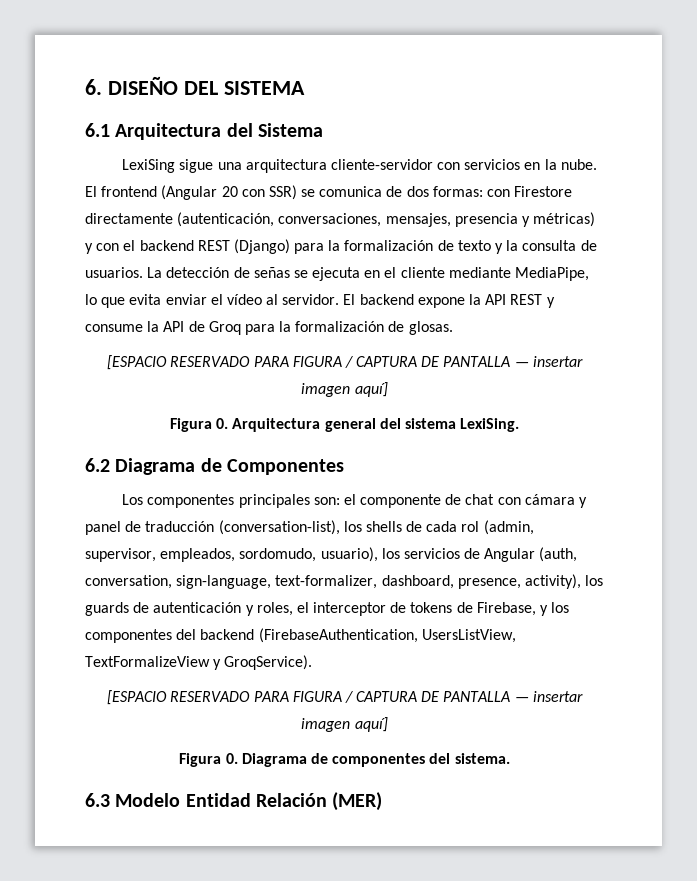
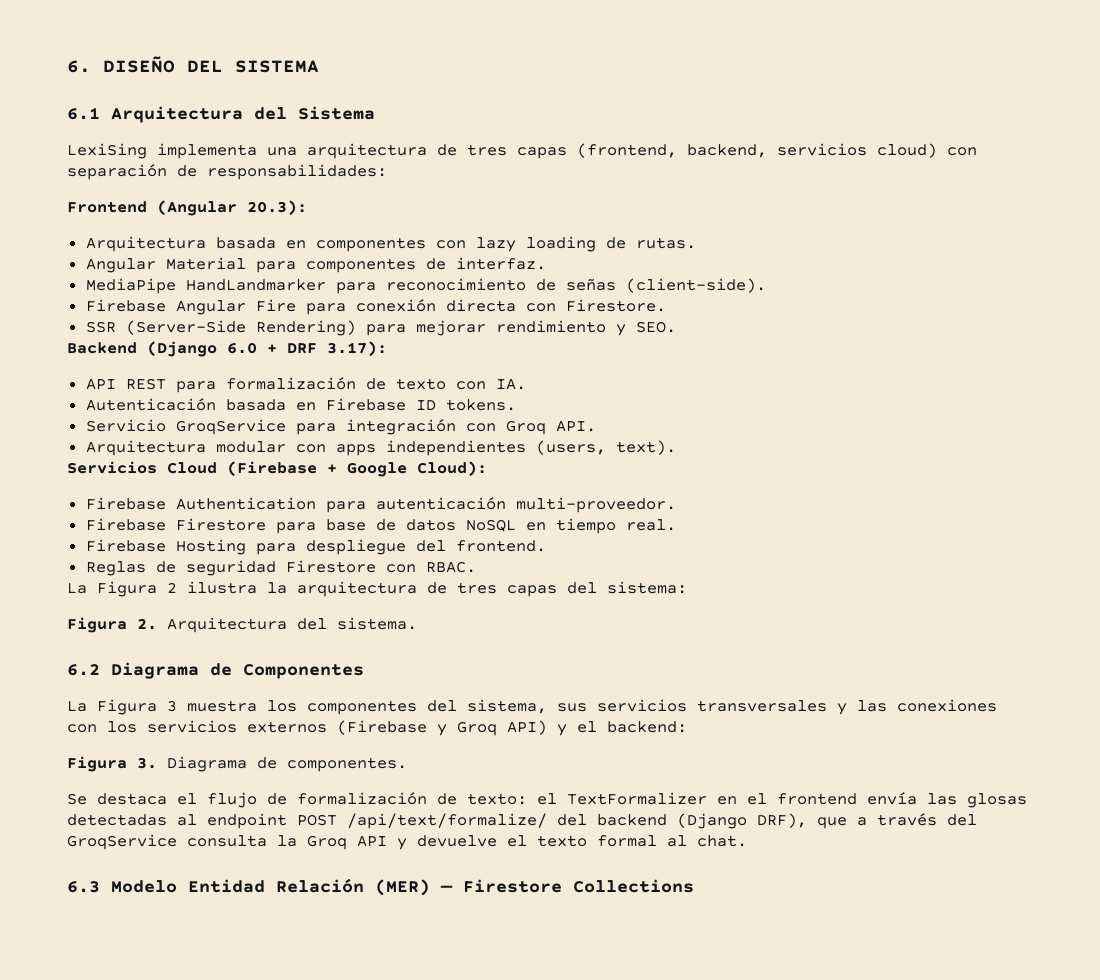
- LexiSing sigue una arquitectura cliente-servidor con servicios en la nube. El frontend (Angular 20 con SSR) se comunica de dos formas: con Firestore directamente (autenticación, conversaciones, mensajes, presencia y métricas) y con el backend REST (Django) para la formalización de texto y la consulta de usuarios. La detección de señas se ejecuta en el cliente mediante MediaPipe, lo que evita enviar el vídeo al servidor. El backend expone la API REST y consume la API de Groq para la formalización de glosas.
- [ESPACIO RESERVADO PARA FIGURA / CAPTURA DE PANTALLA — insertar imagen aquí]
- Figura 0. Arquitectura general del sistema LexiSing.
+ LexiSing implementa una arquitectura de tres capas (frontend, backend, servicios cloud) con separación de responsabilidades:
+ Frontend (Angular 20.3):
+ Arquitectura basada en componentes con lazy loading de rutas.
+ Angular Material para componentes de interfaz.
+ MediaPipe HandLandmarker para reconocimiento de señas (client-side).
+ Firebase Angular Fire para conexión directa con Firestore.
+ SSR (Server-Side Rendering) para mejorar rendimiento y SEO.
+ Backend (Django 6.0 + DRF 3.17):
+ API REST para formalización de texto con IA.
+ Autenticación basada en Firebase ID tokens.
+ Servicio GroqService para integración con Groq API.
+ Arquitectura modular con apps independientes (users, text).
+ Servicios Cloud (Firebase + Google Cloud):
+ Firebase Authentication para autenticación multi-proveedor.
+ Firebase Firestore para base de datos NoSQL en tiempo real.
+ Firebase Hosting para despliegue del frontend.
+ Reglas de seguridad Firestore con RBAC.
+ La Figura 2 ilustra la arquitectura de tres capas del sistema:
+ Figura 2. Arquitectura del sistema.
  6.2 Diagrama de Componentes
- Los componentes principales son: el componente de chat con cámara y panel de traducción (conversation-list), los shells de cada rol (admin, supervisor, empleados, sordomudo, usuario), los servicios de Angular (auth, conversation, sign-language, text-formalizer, dashboard, presence, activity), los guards de autenticación y roles, el interceptor de tokens de Firebase, y los componentes del backend (FirebaseAuthentication, UsersListView, TextFormalizeView y GroqService).
- [ESPACIO RESERVADO PARA FIGURA / CAPTURA DE PANTALLA — insertar imagen aquí]
- Figura 0. Diagrama de componentes del sistema.
+ La Figura 3 muestra los componentes del sistema, sus servicios transversales y las conexiones con los servicios externos (Firebase y Groq API) y el backend:
+ Figura 3. Diagrama de componentes.
+ Se destaca el flujo de formalización de texto: el TextFormalizer en el frontend envía las glosas detectadas al endpoint POST /api/text/formalize/ del backend (Django DRF), que a través del GroqService consulta la Groq API y devuelve el texto formal al chat.
- 6.3 Modelo Entidad Relación (MER)
+ 6.3 Modelo Entidad Relación (MER) — Firestore Collections

